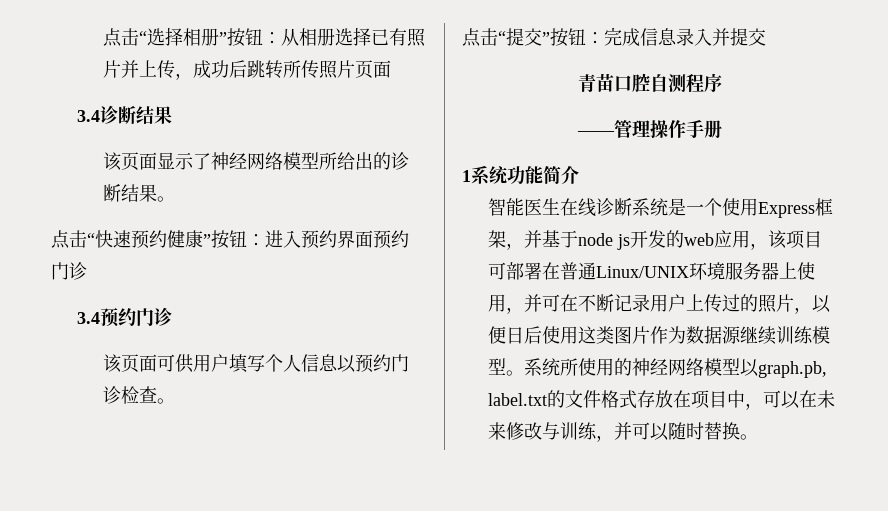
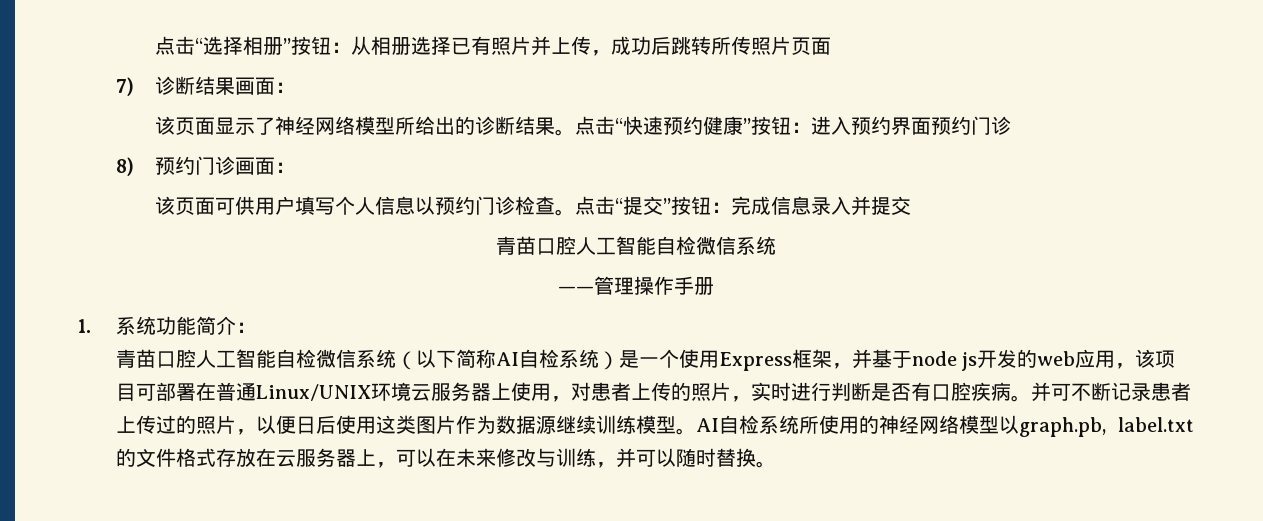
- 3.4诊断结果
+ 7)诊断结果画面：
- 该页面显示了神经网络模型所给出的诊断结果。
- 点击“快速预约健康”按钮：进入预约界面预约门诊
+ 该页面显示了神经网络模型所给出的诊断结果。点击“快速预约健康”按钮：进入预约界面预约门诊
- 3.4预约门诊
+ 8)预约门诊画面：
- 该页面可供用户填写个人信息以预约门诊检查。
- 点击“提交”按钮：完成信息录入并提交
- 青苗口腔自测程序
+ 该页面可供用户填写个人信息以预约门诊检查。点击“提交”按钮：完成信息录入并提交
+ 青苗口腔人工智能自检微信系统
- 1系统功能简介
- 智能医生在线诊断系统是一个使用Express框架，并基于node js开发的web应用，该项目可部署在普通Linux/UNIX环境服务器上使用，并可在不断记录用户上传过的照片，以便日后使用这类图片作为数据源继续训练模型。
+ 1.系统功能简介：
+ 青苗口腔人工智能自检微信系统（以下简称AI自检系统）是一个使用Express框架，并基于node js开发的web应用，该项目可部署在普通Linux/UNIX环境云服务器上使用，对患者上传的照片，实时进行判断是否有口腔疾病。并可不断记录患者上传过的照片，以便日后使用这类图片作为数据源继续训练模型。
- 系统所使用的神经网络模型以graph.pb, label.txt的文件格式存放在项目中，可以在未来修改与训练，并可以随时替换。
+ AI自检系统所使用的神经网络模型以graph.pb, label.txt的文件格式存放在云服务器上，可以在未来修改与训练，并可以随时替换。

